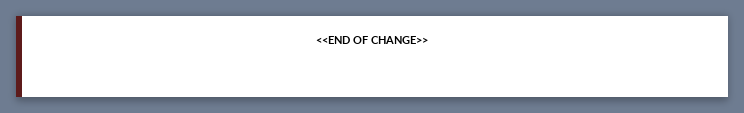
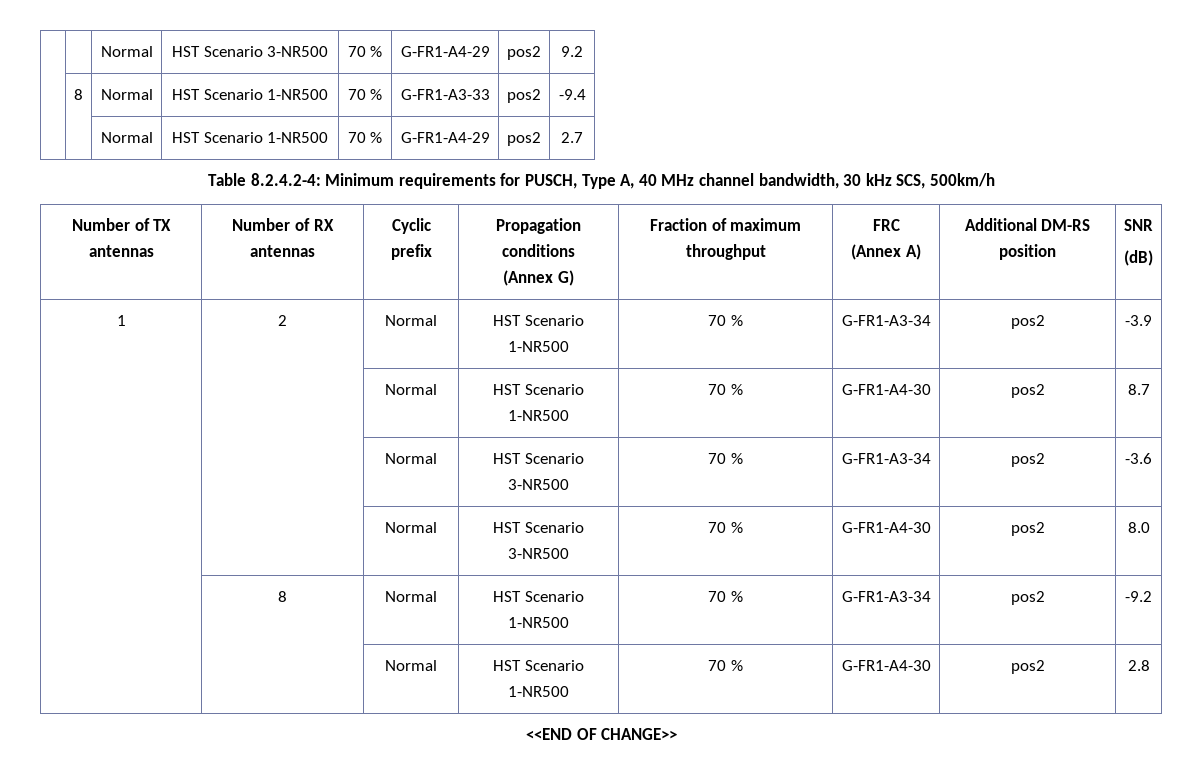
+ | | Normal | HST Scenario 3-NR500 | 70 % | G-FR1-A4-29 | pos2 | 9.2
+ | 8 | Normal | HST Scenario 1-NR500 | 70 % | G-FR1-A3-33 | pos2 | -9.4
+ | | Normal | HST Scenario 1-NR500 | 70 % | G-FR1-A4-29 | pos2 | 2.7
+ Table 8.2.4.2-4: Minimum requirements for PUSCH, Type A, 40 MHz channel bandwidth, 30 kHz SCS, 500km/h
+ Number of TX antennas | Number of RX antennas | Cyclic prefix | Propagation conditions
+ (Annex G) | Fraction of maximum throughput | FRC
+ (Annex A) | Additional DM-RS position | SNR
+ (dB)
+ 1 | 2 | Normal | HST Scenario 1-NR500 | 70 % | G-FR1-A3-34 | pos2 | -3.9
+ | | Normal | HST Scenario 1-NR500 | 70 % | G-FR1-A4-30 | pos2 | 8.7
+ | | Normal | HST Scenario 3-NR500 | 70 % | G-FR1-A3-34 | pos2 | -3.6
+ | | Normal | HST Scenario 3-NR500 | 70 % | G-FR1-A4-30 | pos2 | 8.0
+ | 8 | Normal | HST Scenario 1-NR500 | 70 % | G-FR1-A3-34 | pos2 | -9.2
+ | | Normal | HST Scenario 1-NR500 | 70 % | G-FR1-A4-30 | pos2 | 2.8

